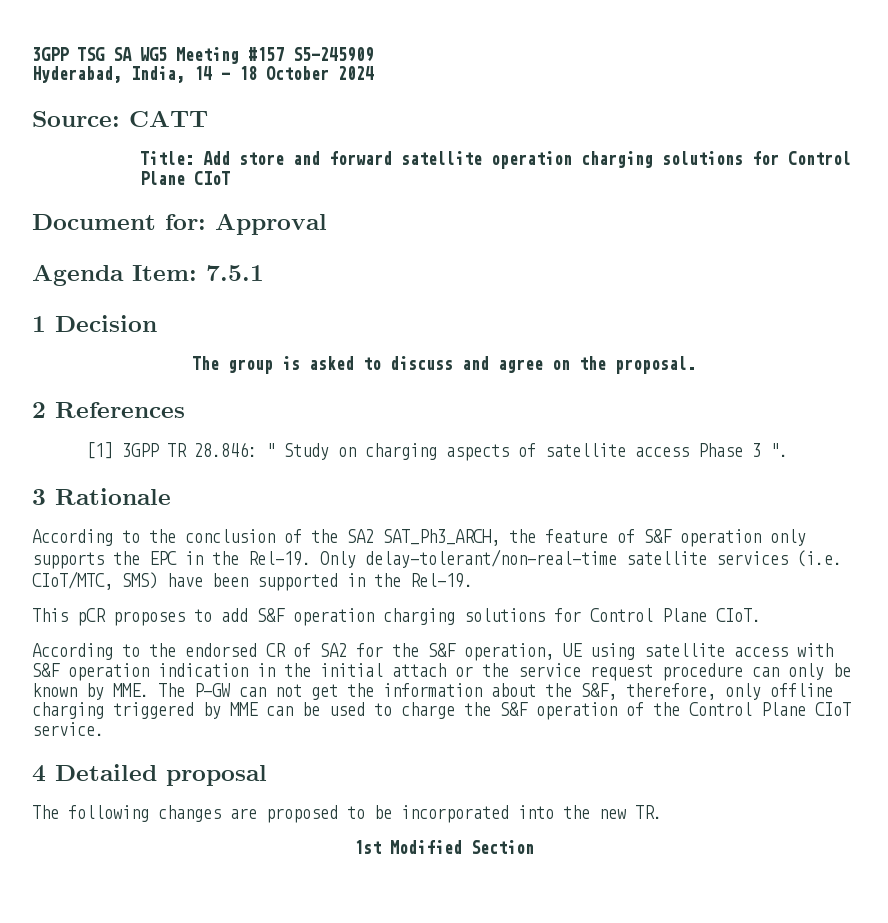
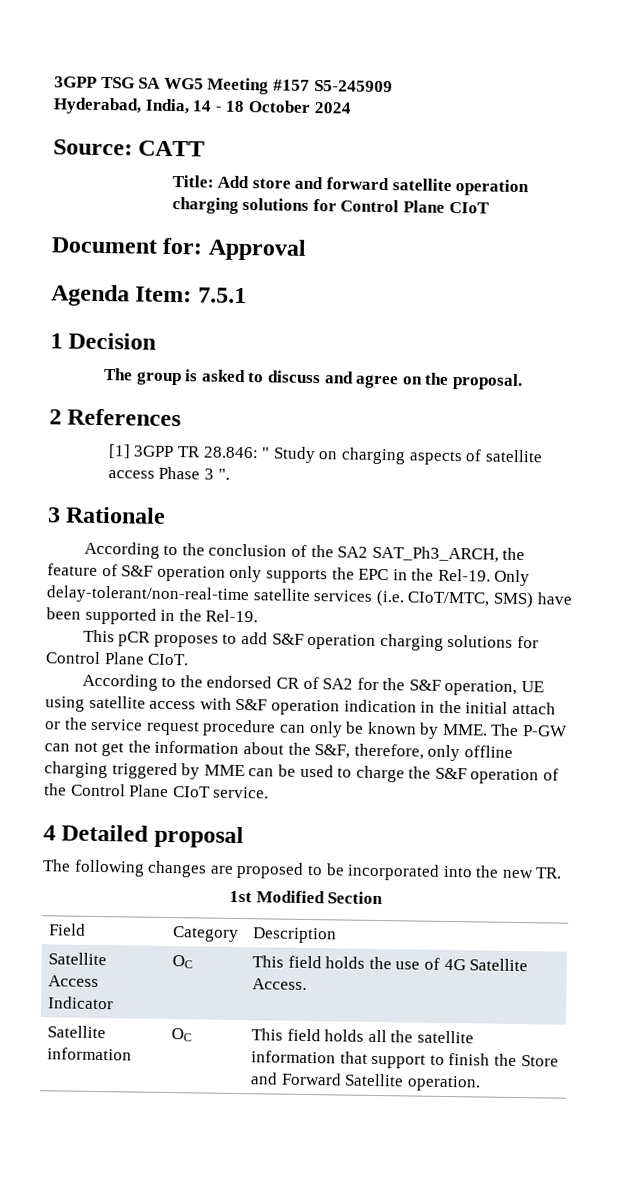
+ Field | Category | Description
+ Satellite Access Indicator | OC | This field holds the use of 4G Satellite Access.
+ Satellite information | OC | This field holds all the satellite information that support to finish the Store and Forward Satellite operation.

